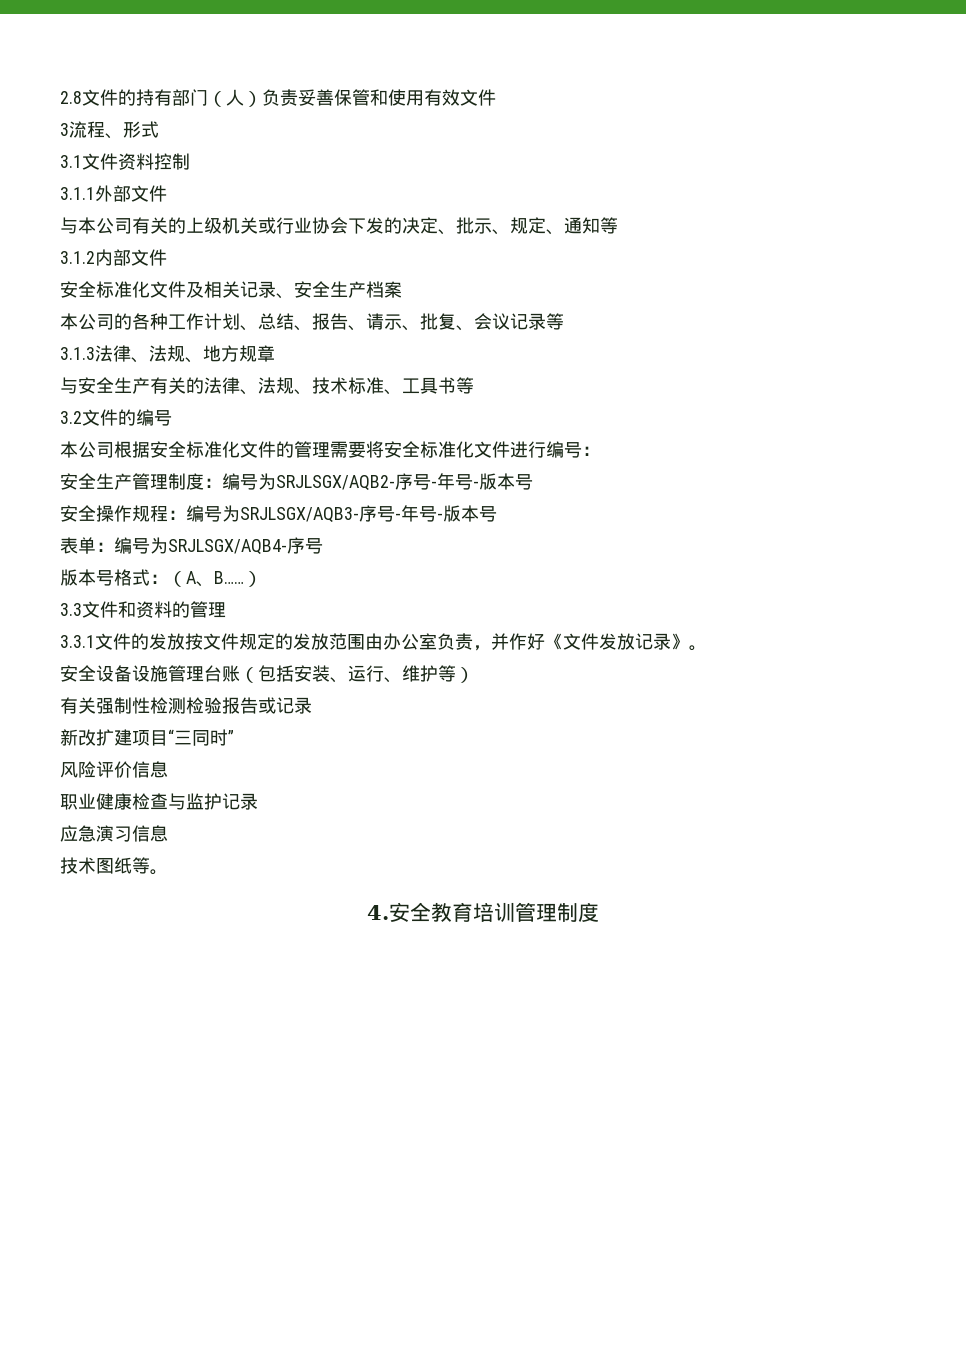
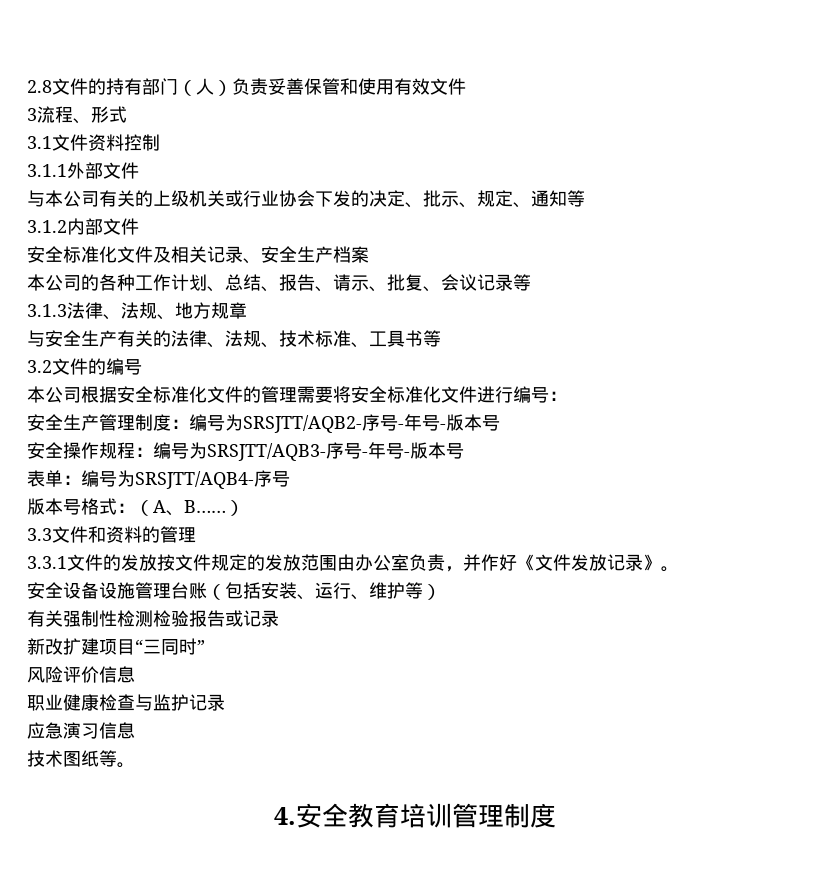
- 安全生产管理制度：编号为SRJLSGX/AQB2-序号-年号-版本号
+ 安全生产管理制度：编号为SRSJTT/AQB2-序号-年号-版本号
- 安全操作规程：编号为SRJLSGX/AQB3-序号-年号-版本号
+ 安全操作规程：编号为SRSJTT/AQB3-序号-年号-版本号
- 表单：编号为SRJLSGX/AQB4-序号
+ 表单：编号为SRSJTT/AQB4-序号

